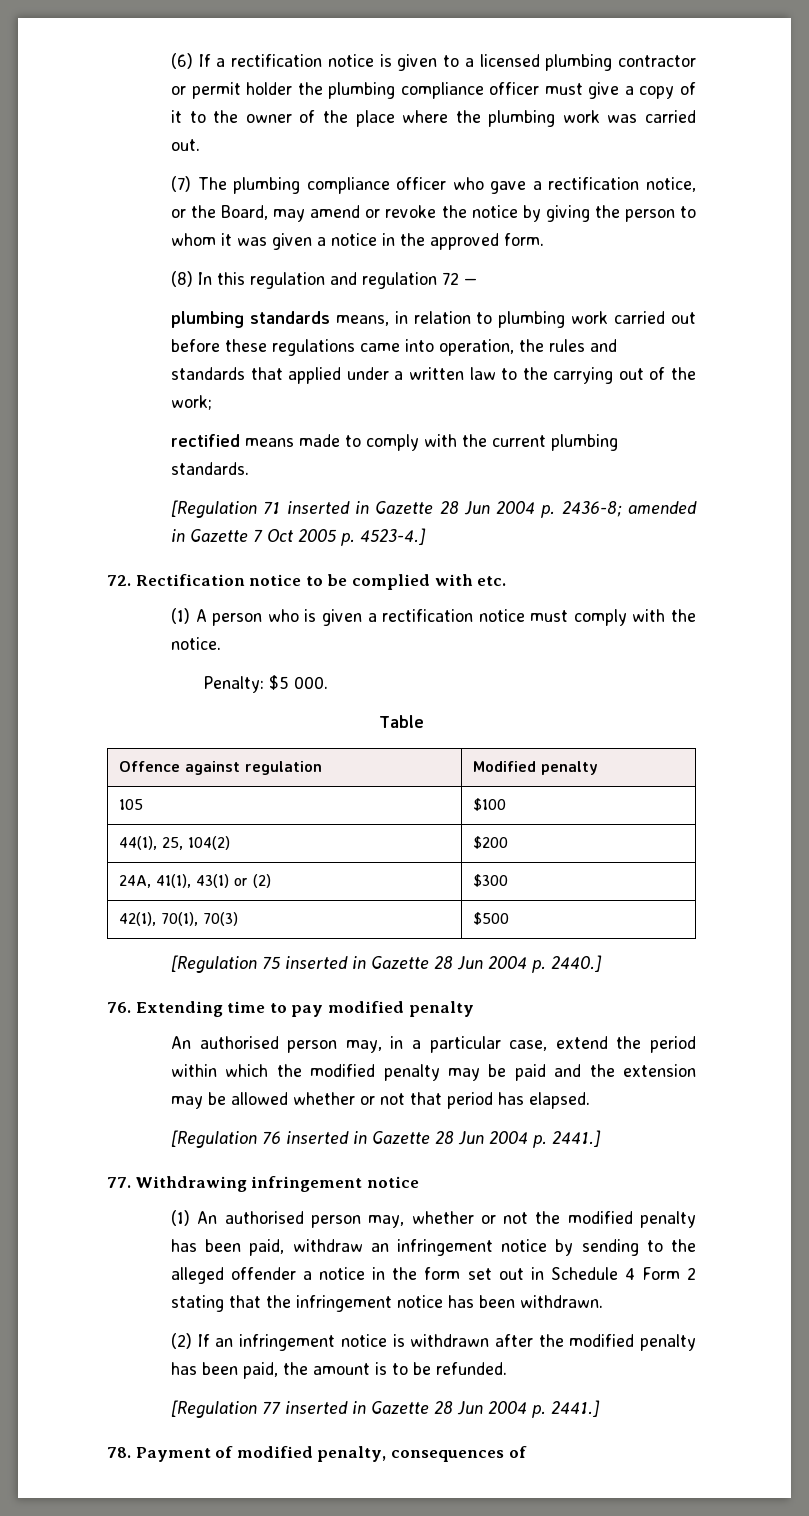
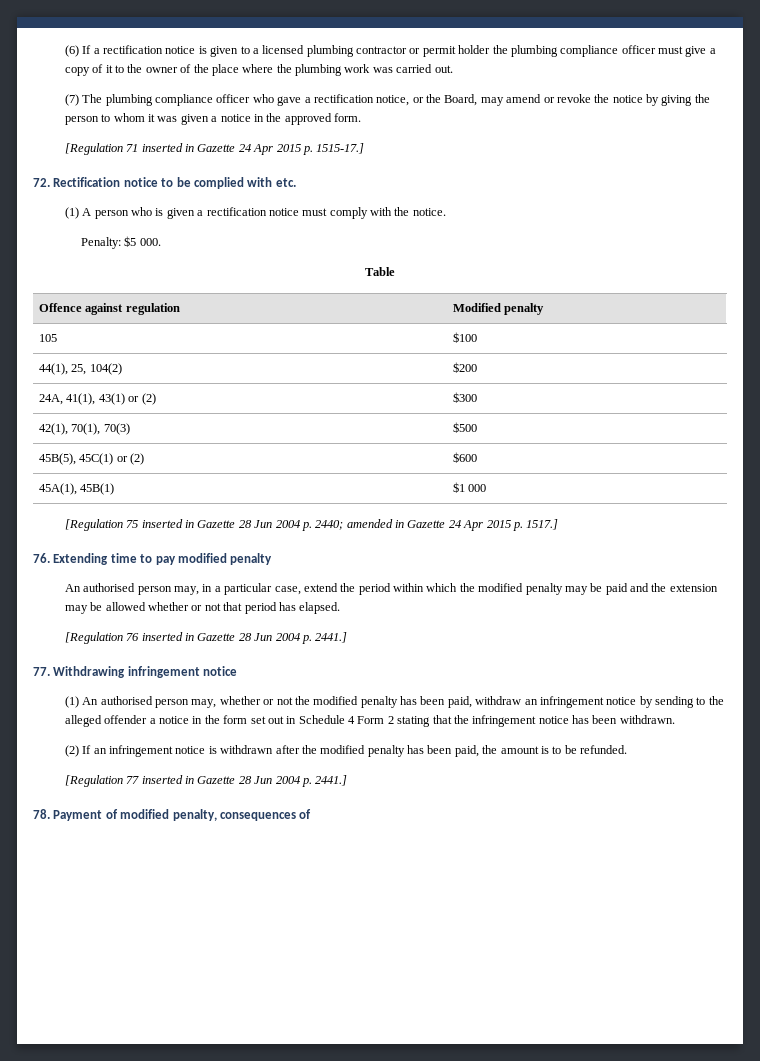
- (8) In this regulation and regulation 72 —
- plumbing standards means, in relation to plumbing work carried out before these regulations came into operation, the rules and standards that applied under a written law to the carrying out of the work;
- rectified means made to comply with the current plumbing standards.
- [Regulation 71 inserted in Gazette 28 Jun 2004 p. 2436-8; amended in Gazette 7 Oct 2005 p. 4523-4.]
+ [Regulation 71 inserted in Gazette 24 Apr 2015 p. 1515-17.]
+ 45B(5), 45C(1) or (2) | $600
+ 45A(1), 45B(1) | $1 000
- [Regulation 75 inserted in Gazette 28 Jun 2004 p. 2440.]
+ [Regulation 75 inserted in Gazette 28 Jun 2004 p. 2440; amended in Gazette 24 Apr 2015 p. 1517.]

